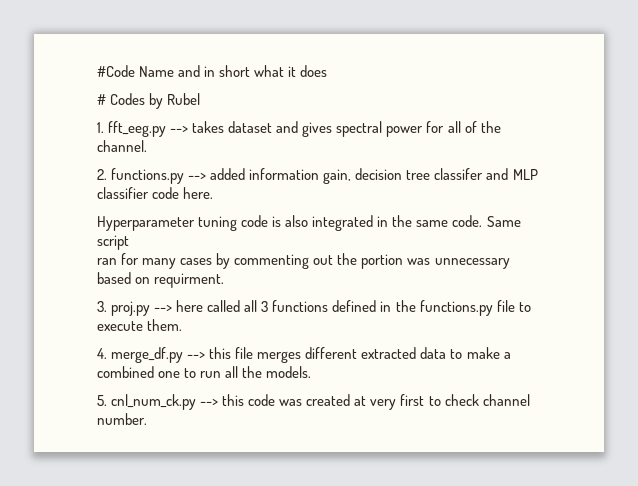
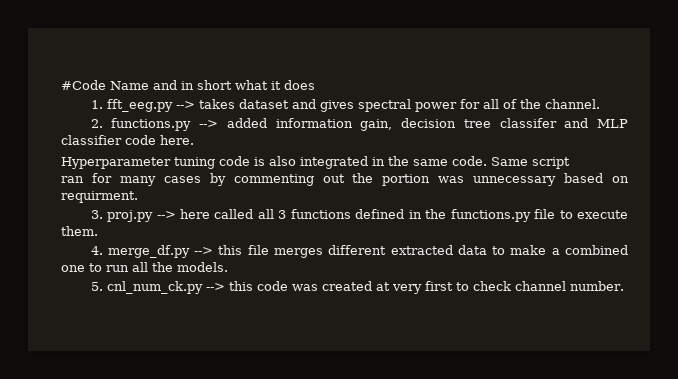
- # Codes by Rubel

